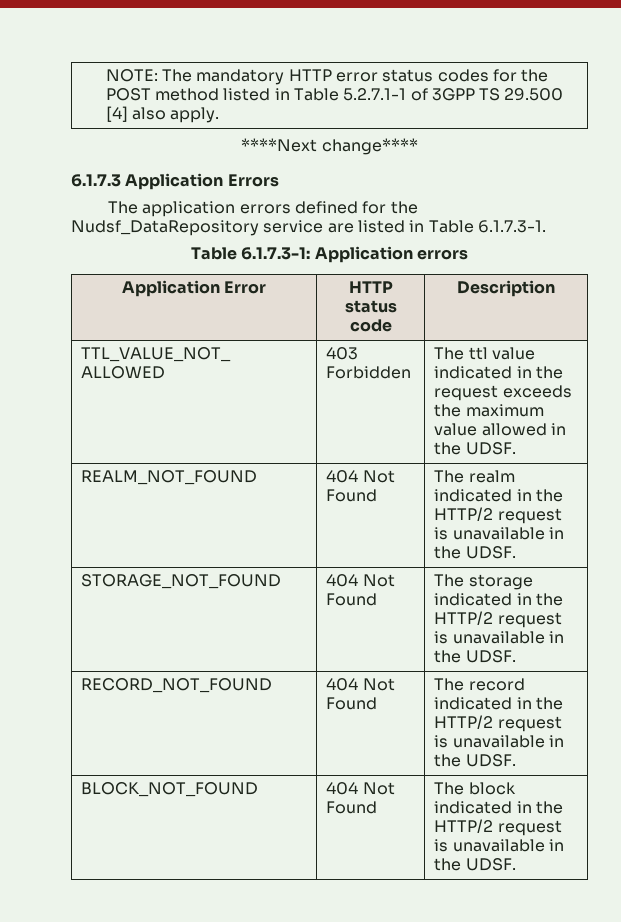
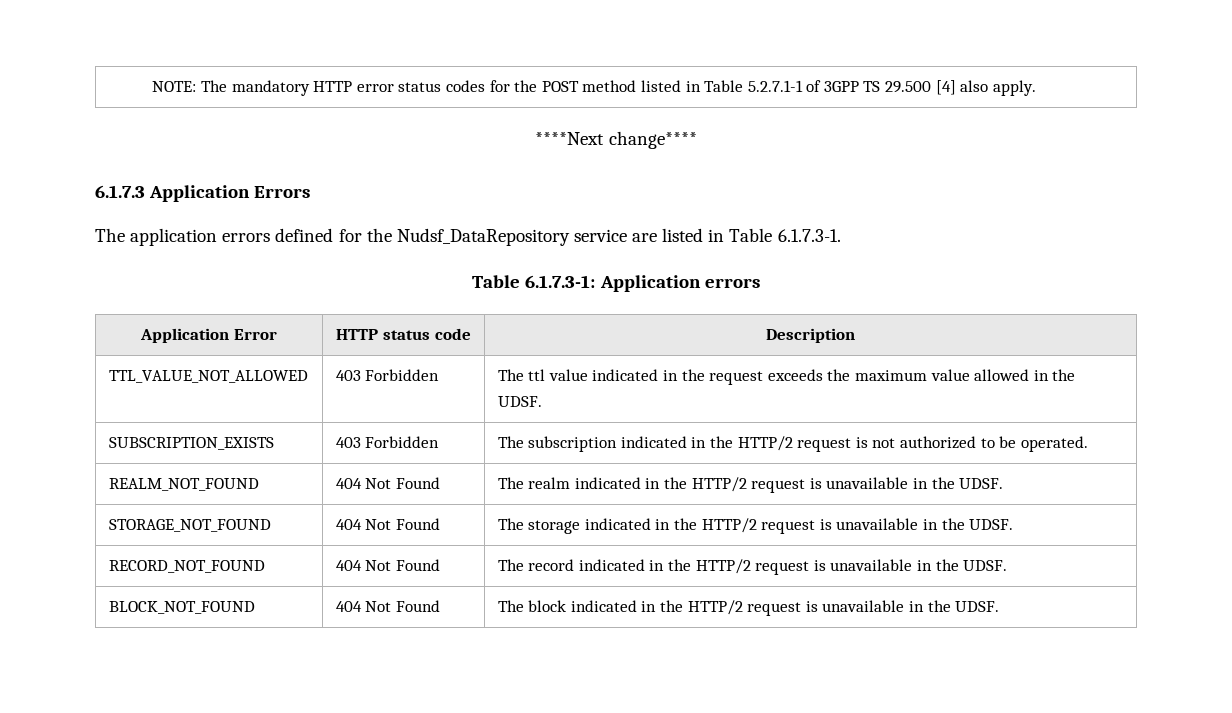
+ SUBSCRIPTION_EXISTS | 403 Forbidden | The subscription indicated in the HTTP/2 request is not authorized to be operated.

